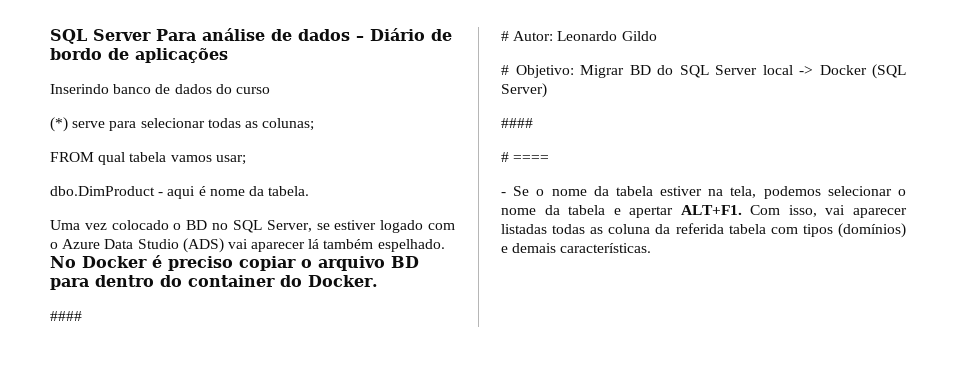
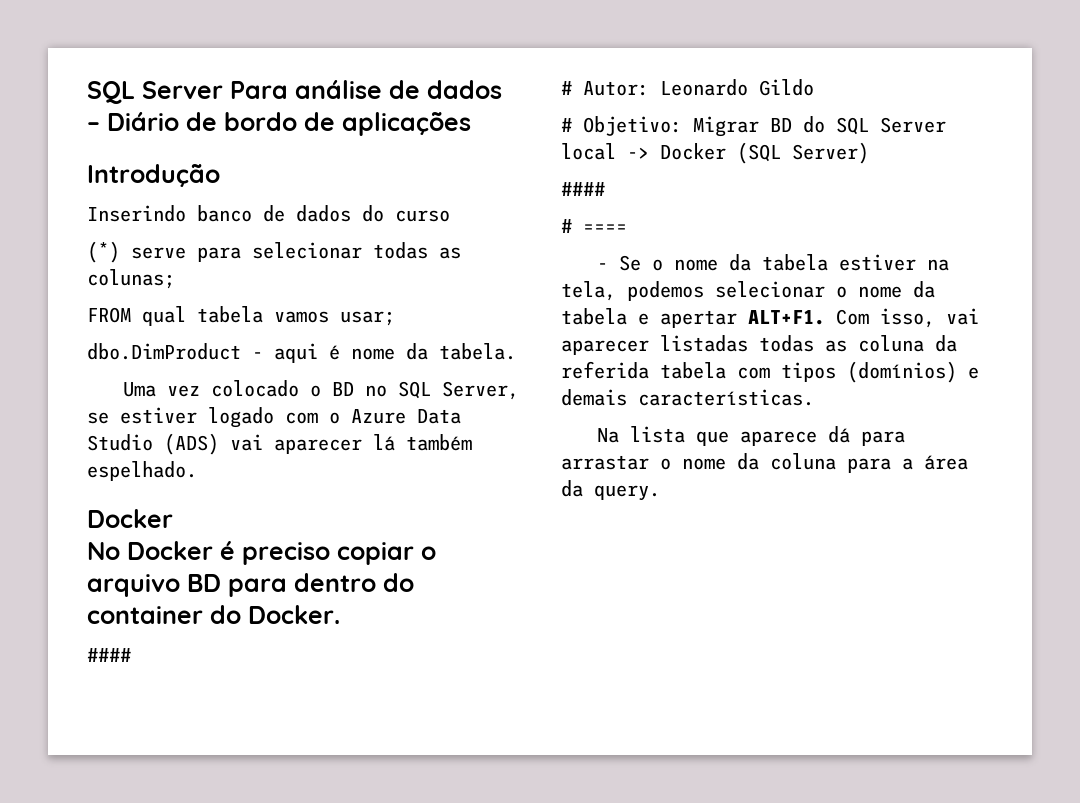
+ Introdução
  Uma vez colocado o BD no SQL Server, se estiver logado com o Azure Data Studio (ADS) vai aparecer lá também espelhado.
+ Docker
+ Na lista que aparece dá para arrastar o nome da coluna para a área da query.

